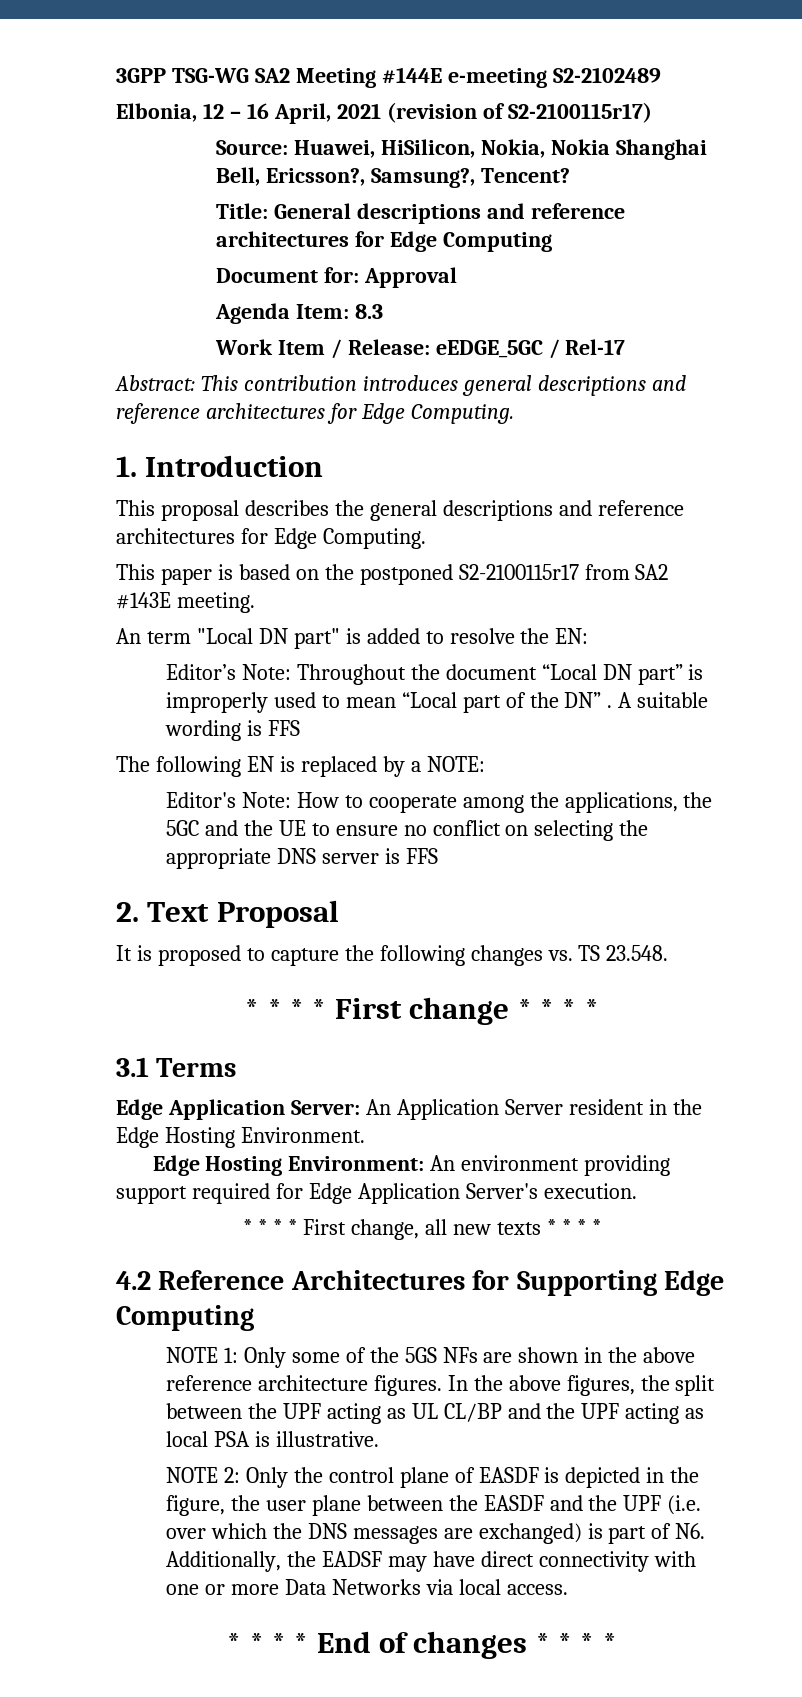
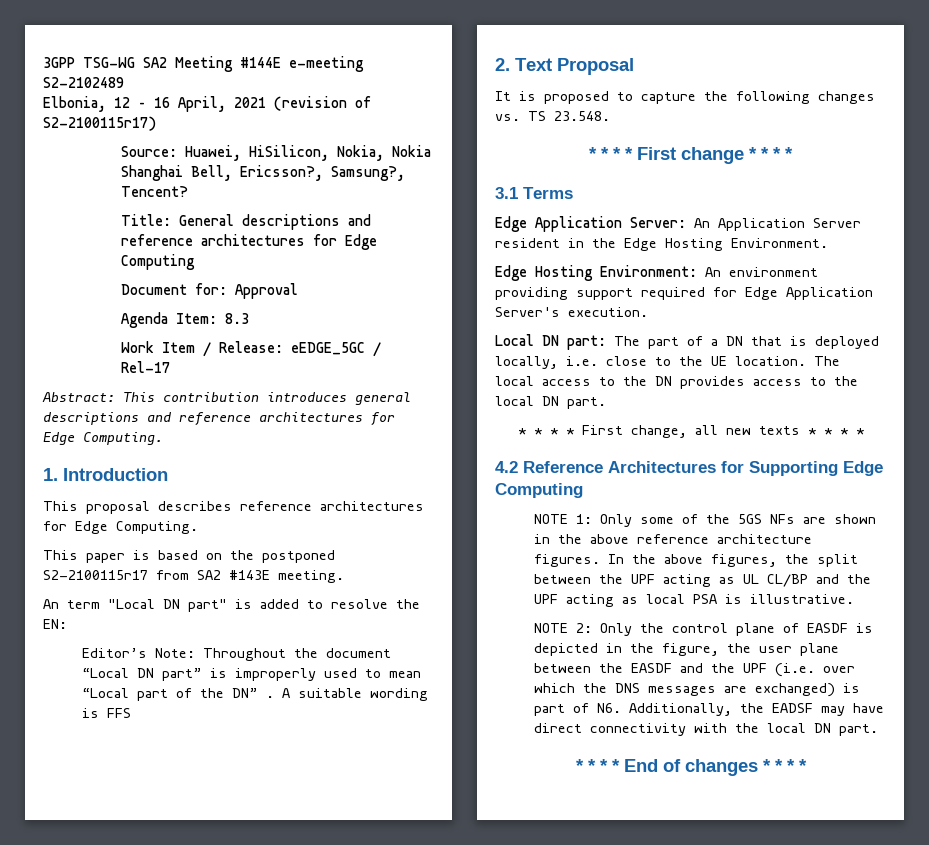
- This proposal describes the general descriptions and reference architectures for Edge Computing.
+ This proposal describes reference architectures for Edge Computing.
- The following EN is replaced by a NOTE:
- Editor's Note: How to cooperate among the applications, the 5GC and the UE to ensure no conflict on selecting the appropriate DNS server is FFS
+ Local DN part: The part of a DN that is deployed locally, i.e. close to the UE location. The local access to the DN provides access to the local DN part.
- NOTE 2: Only the control plane of EASDF is depicted in the figure, the user plane between the EASDF and the UPF (i.e. over which the DNS messages are exchanged) is part of N6. Additionally, the EADSF may have direct connectivity with one or more Data Networks via local access.
+ NOTE 2: Only the control plane of EASDF is depicted in the figure, the user plane between the EASDF and the UPF (i.e. over which the DNS messages are exchanged) is part of N6. Additionally, the EADSF may have direct connectivity with the local DN part.

